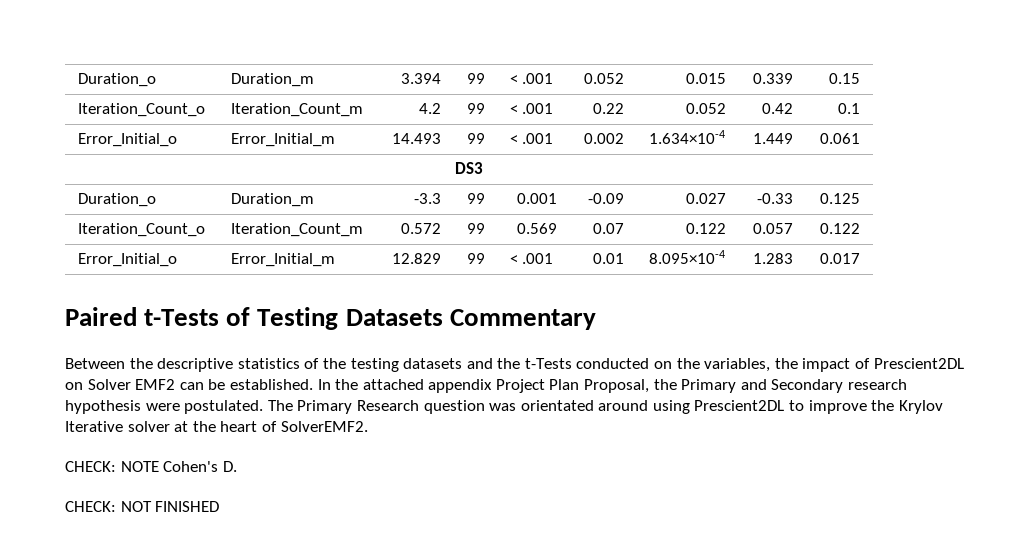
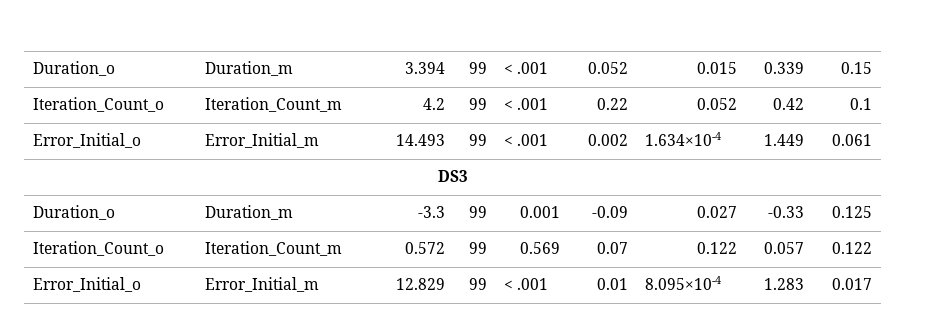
- Paired t-Tests of Testing Datasets Commentary
- Between the descriptive statistics of the testing datasets and the t-Tests conducted on the variables, the impact of Prescient2DL on Solver EMF2 can be established. In the attached appendix Project Plan Proposal, the Primary and Secondary research hypothesis were postulated. The Primary Research question was orientated around using Prescient2DL to improve the Krylov Iterative solver at the heart of SolverEMF2.
- CHECK: NOTE Cohen's D.
- CHECK: NOT FINISHED

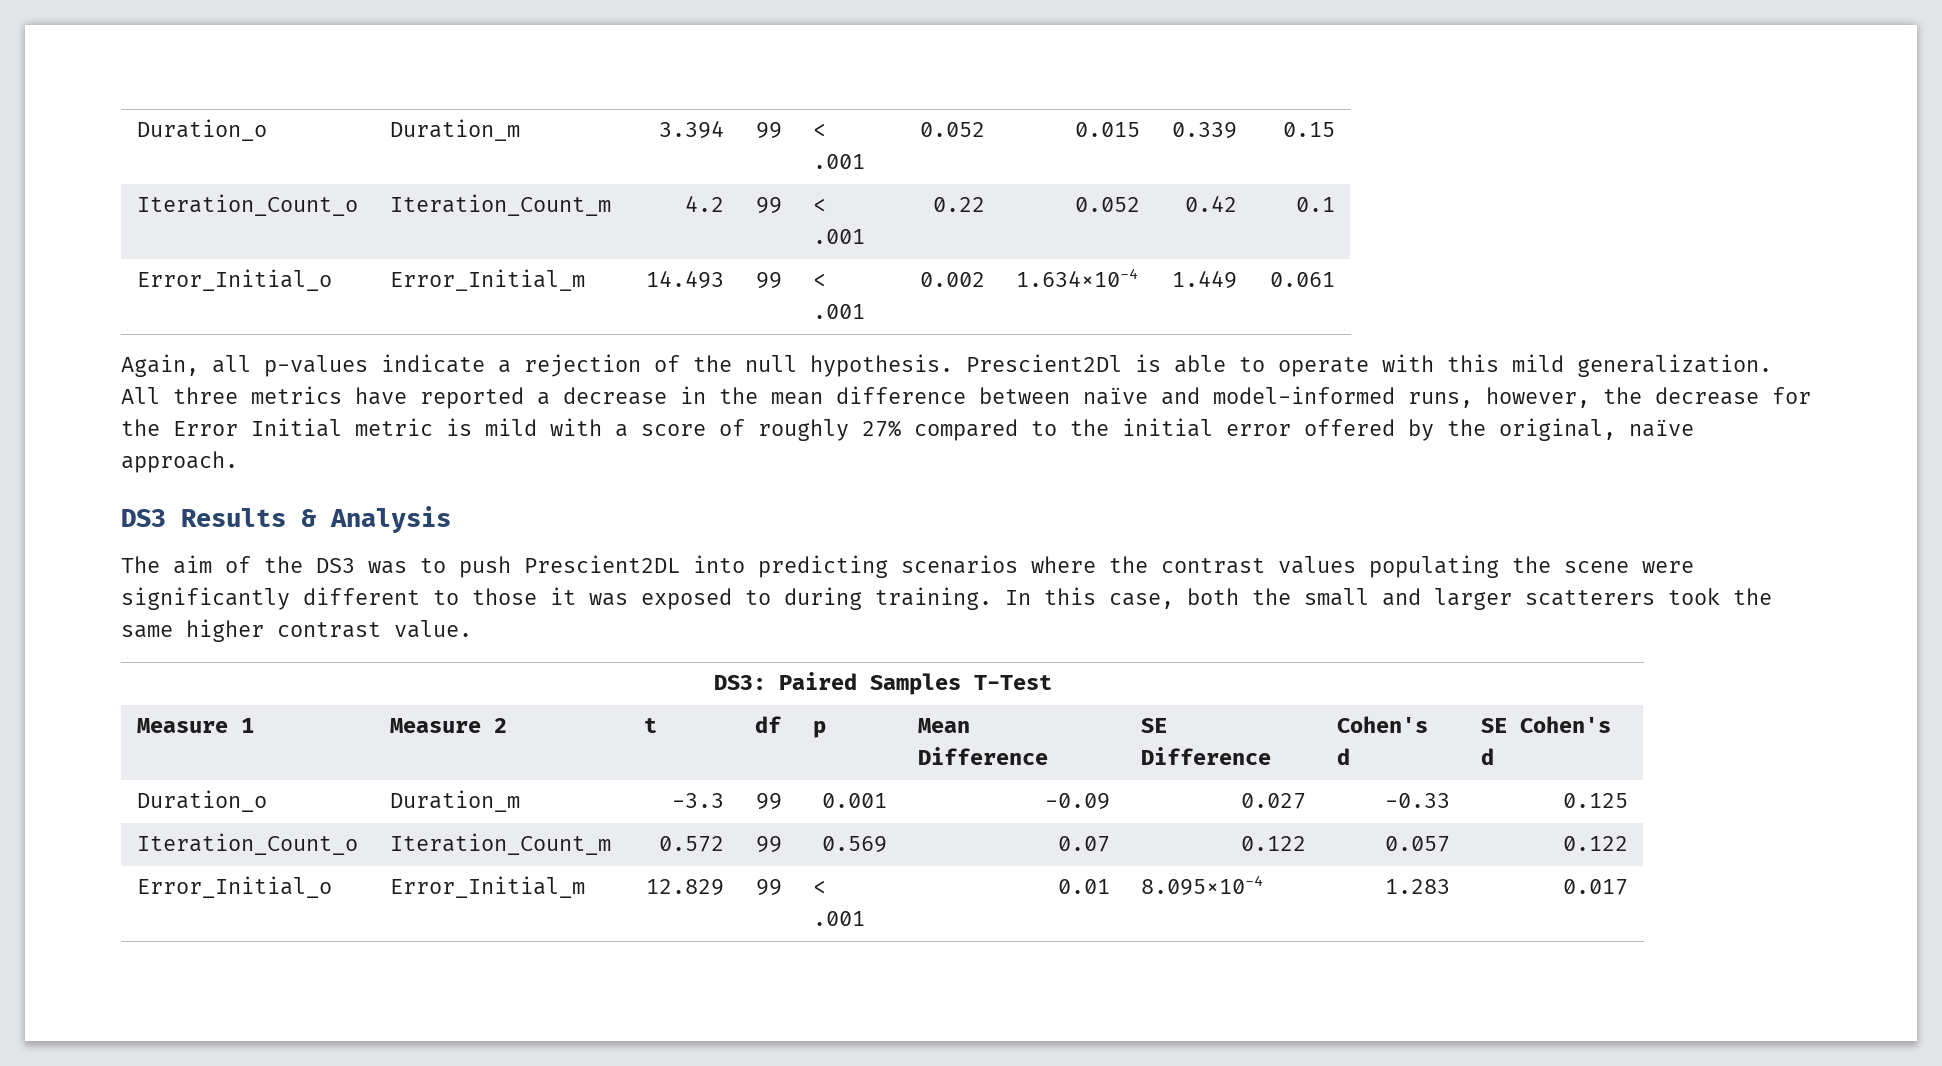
- DS3
+ Again, all p-values indicate a rejection of the null hypothesis. Prescient2Dl is able to operate with this mild generalization. All three metrics have reported a decrease in the mean difference between naïve and model-informed runs, however, the decrease for the Error Initial metric is mild with a score of roughly 27% compared to the initial error offered by the original, naïve approach.
+ DS3 Results & Analysis
+ The aim of the DS3 was to push Prescient2DL into predicting scenarios where the contrast values populating the scene were significantly different to those it was exposed to during training. In this case, both the small and larger scatterers took the same higher contrast value.
+ DS3: Paired Samples T-Test
+ Measure 1 | Measure 2 | t | df | p | Mean Difference | SE Difference | Cohen's d | SE Cohen's d

